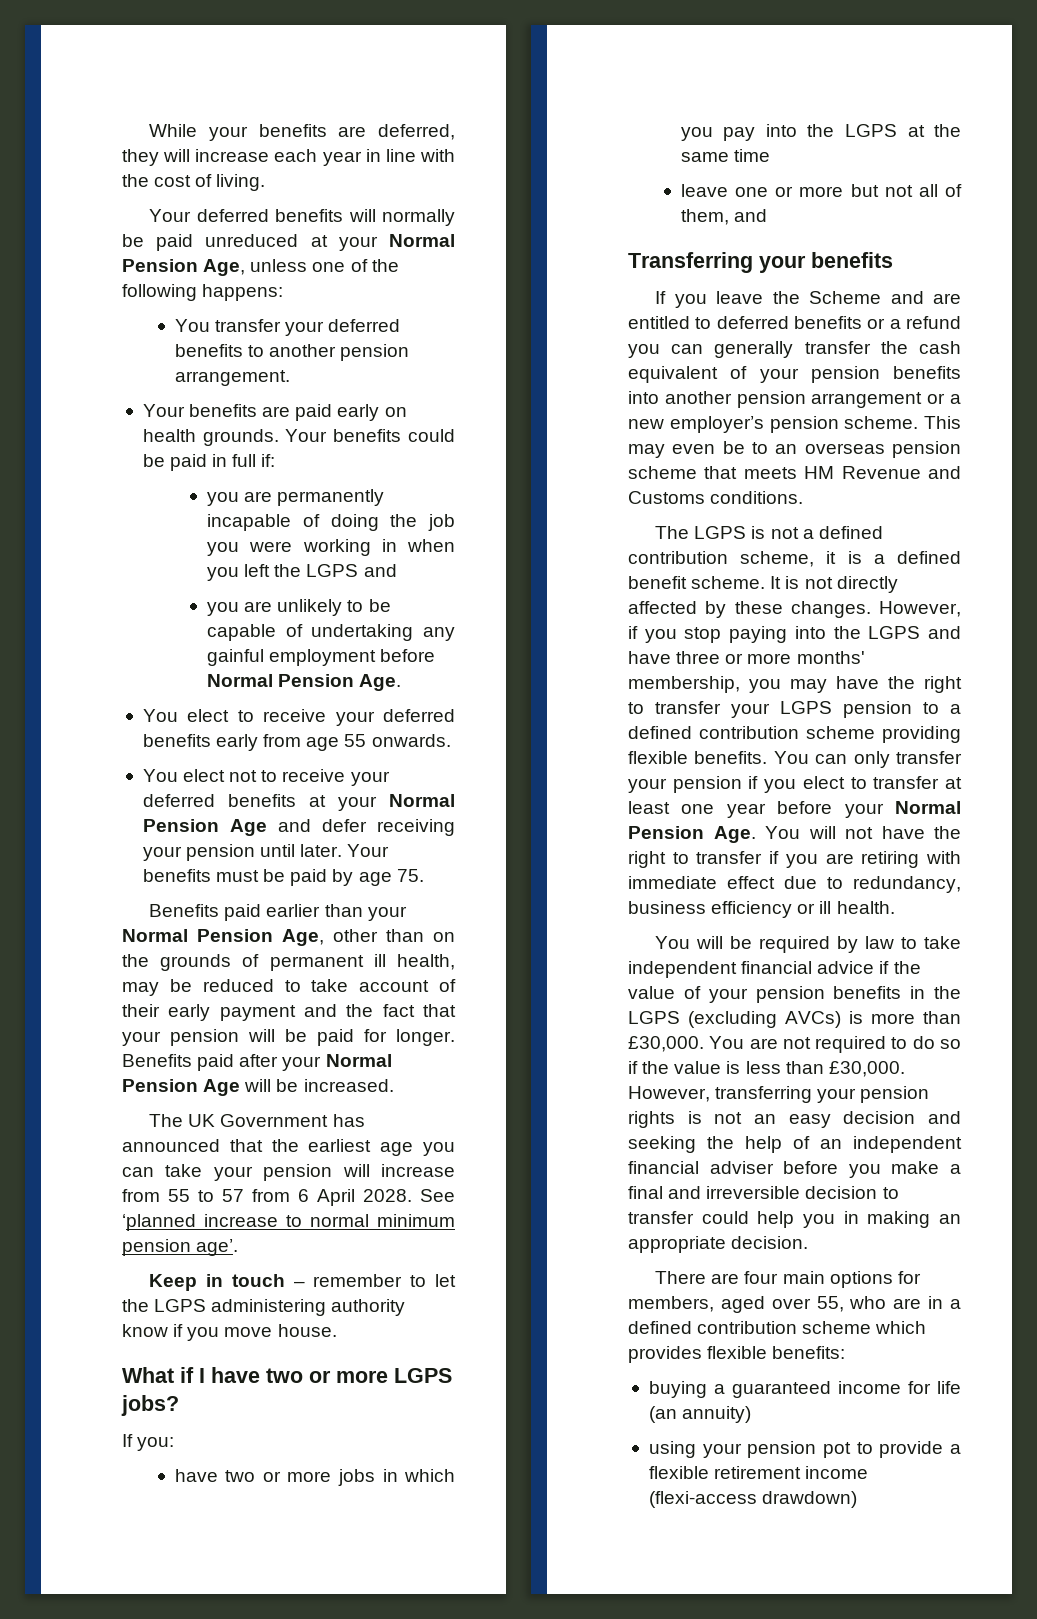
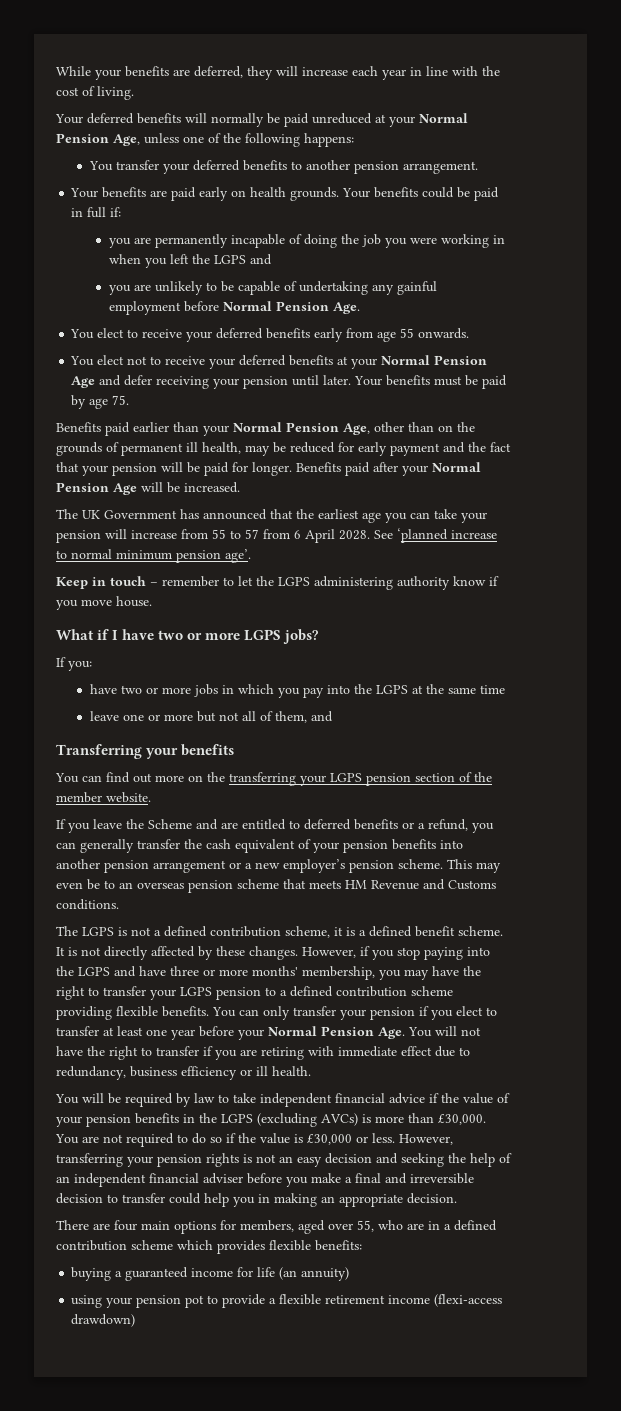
- Benefits paid earlier than your Normal Pension Age, other than on the grounds of permanent ill health, may be reduced to take account of their early payment and the fact that your pension will be paid for longer.
+ Benefits paid earlier than your Normal Pension Age, other than on the grounds of permanent ill health, may be reduced for early payment and the fact that your pension will be paid for longer.
+ You can find out more on the transferring your LGPS pension section of the member website.
- If you leave the Scheme and are entitled to deferred benefits or a refund you can generally transfer the cash equivalent of your pension benefits into another pension arrangement or a new employer’s pension scheme.
+ If you leave the Scheme and are entitled to deferred benefits or a refund, you can generally transfer the cash equivalent of your pension benefits into another pension arrangement or a new employer’s pension scheme.
- You are not required to do so if the value is less than £30,000.
+ You are not required to do so if the value is £30,000 or less.

